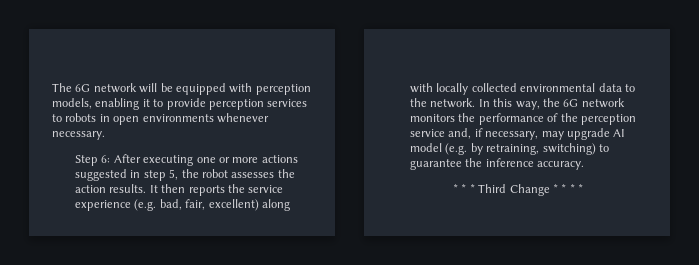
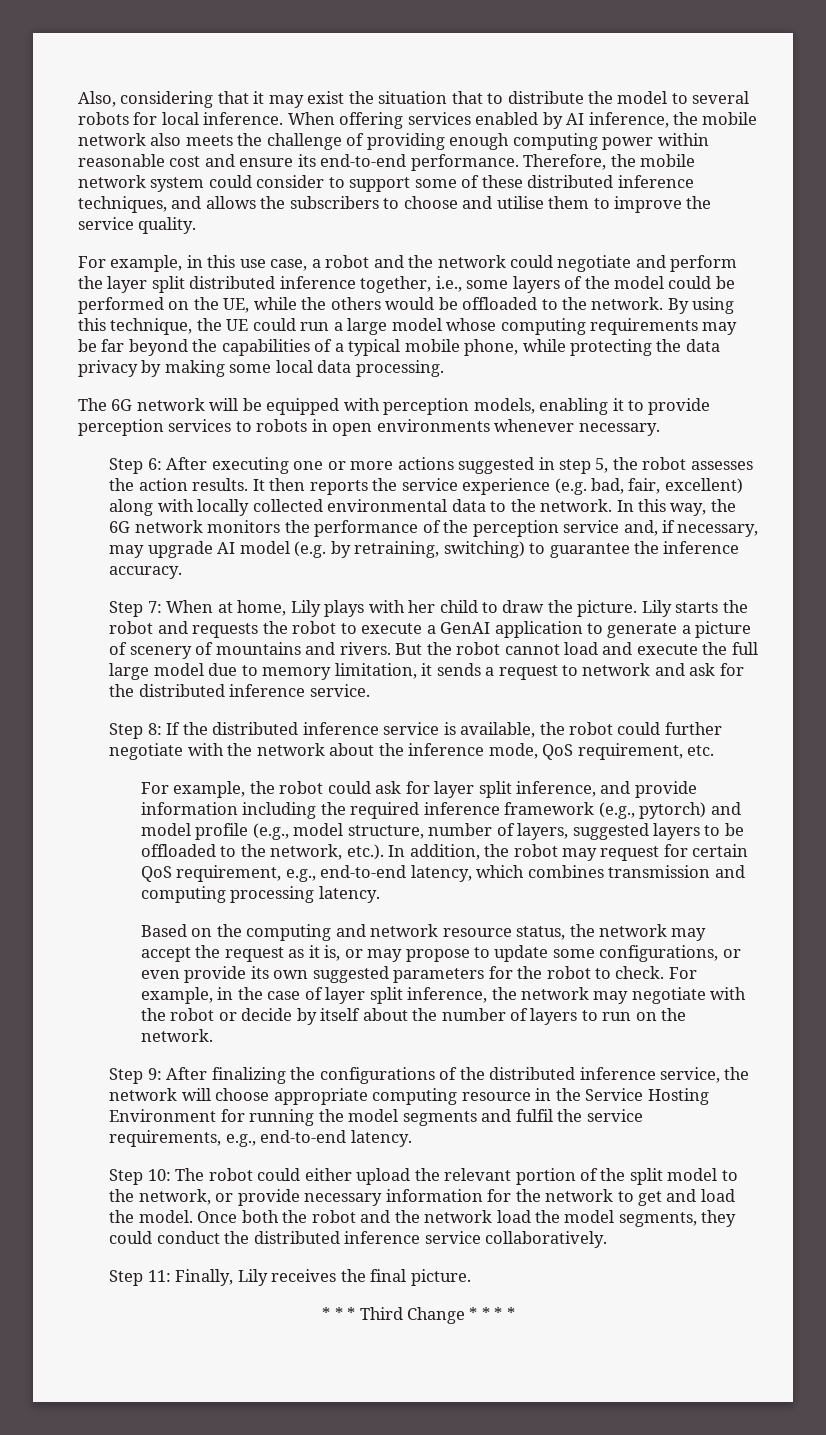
+ Also, considering that it may exist the situation that to distribute the model to several robots for local inference. When offering services enabled by AI inference, the mobile network also meets the challenge of providing enough computing power within reasonable cost and ensure its end-to-end performance. Therefore, the mobile network system could consider to support some of these distributed inference techniques, and allows the subscribers to choose and utilise them to improve the service quality.
+ For example, in this use case, a robot and the network could negotiate and perform the layer split distributed inference together, i.e., some layers of the model could be performed on the UE, while the others would be offloaded to the network. By using this technique, the UE could run a large model whose computing requirements may be far beyond the capabilities of a typical mobile phone, while protecting the data privacy by making some local data processing.
+ Step 7: When at home, Lily plays with her child to draw the picture. Lily starts the robot and requests the robot to execute a GenAI application to generate a picture of scenery of mountains and rivers. But the robot cannot load and execute the full large model due to memory limitation, it sends a request to network and ask for the distributed inference service.
+ Step 8: If the distributed inference service is available, the robot could further negotiate with the network about the inference mode, QoS requirement, etc.
+ For example, the robot could ask for layer split inference, and provide information including the required inference framework (e.g., pytorch) and model profile (e.g., model structure, number of layers, suggested layers to be offloaded to the network, etc.). In addition, the robot may request for certain QoS requirement, e.g., end-to-end latency, which combines transmission and computing processing latency.
+ Based on the computing and network resource status, the network may accept the request as it is, or may propose to update some configurations, or even provide its own suggested parameters for the robot to check. For example, in the case of layer split inference, the network may negotiate with the robot or decide by itself about the number of layers to run on the network.
+ Step 9: After finalizing the configurations of the distributed inference service, the network will choose appropriate computing resource in the Service Hosting Environment for running the model segments and fulfil the service requirements, e.g., end-to-end latency.
+ Step 10: The robot could either upload the relevant portion of the split model to the network, or provide necessary information for the network to get and load the model. Once both the robot and the network load the model segments, they could conduct the distributed inference service collaboratively.
+ Step 11: Finally, Lily receives the final picture.

